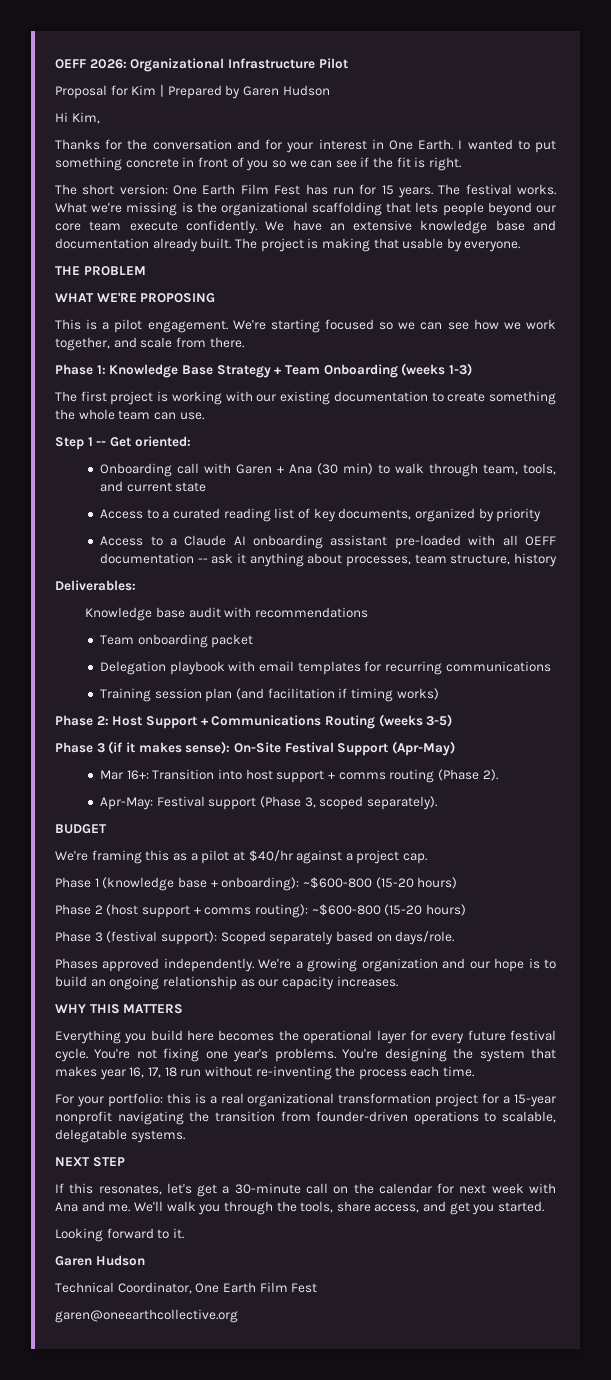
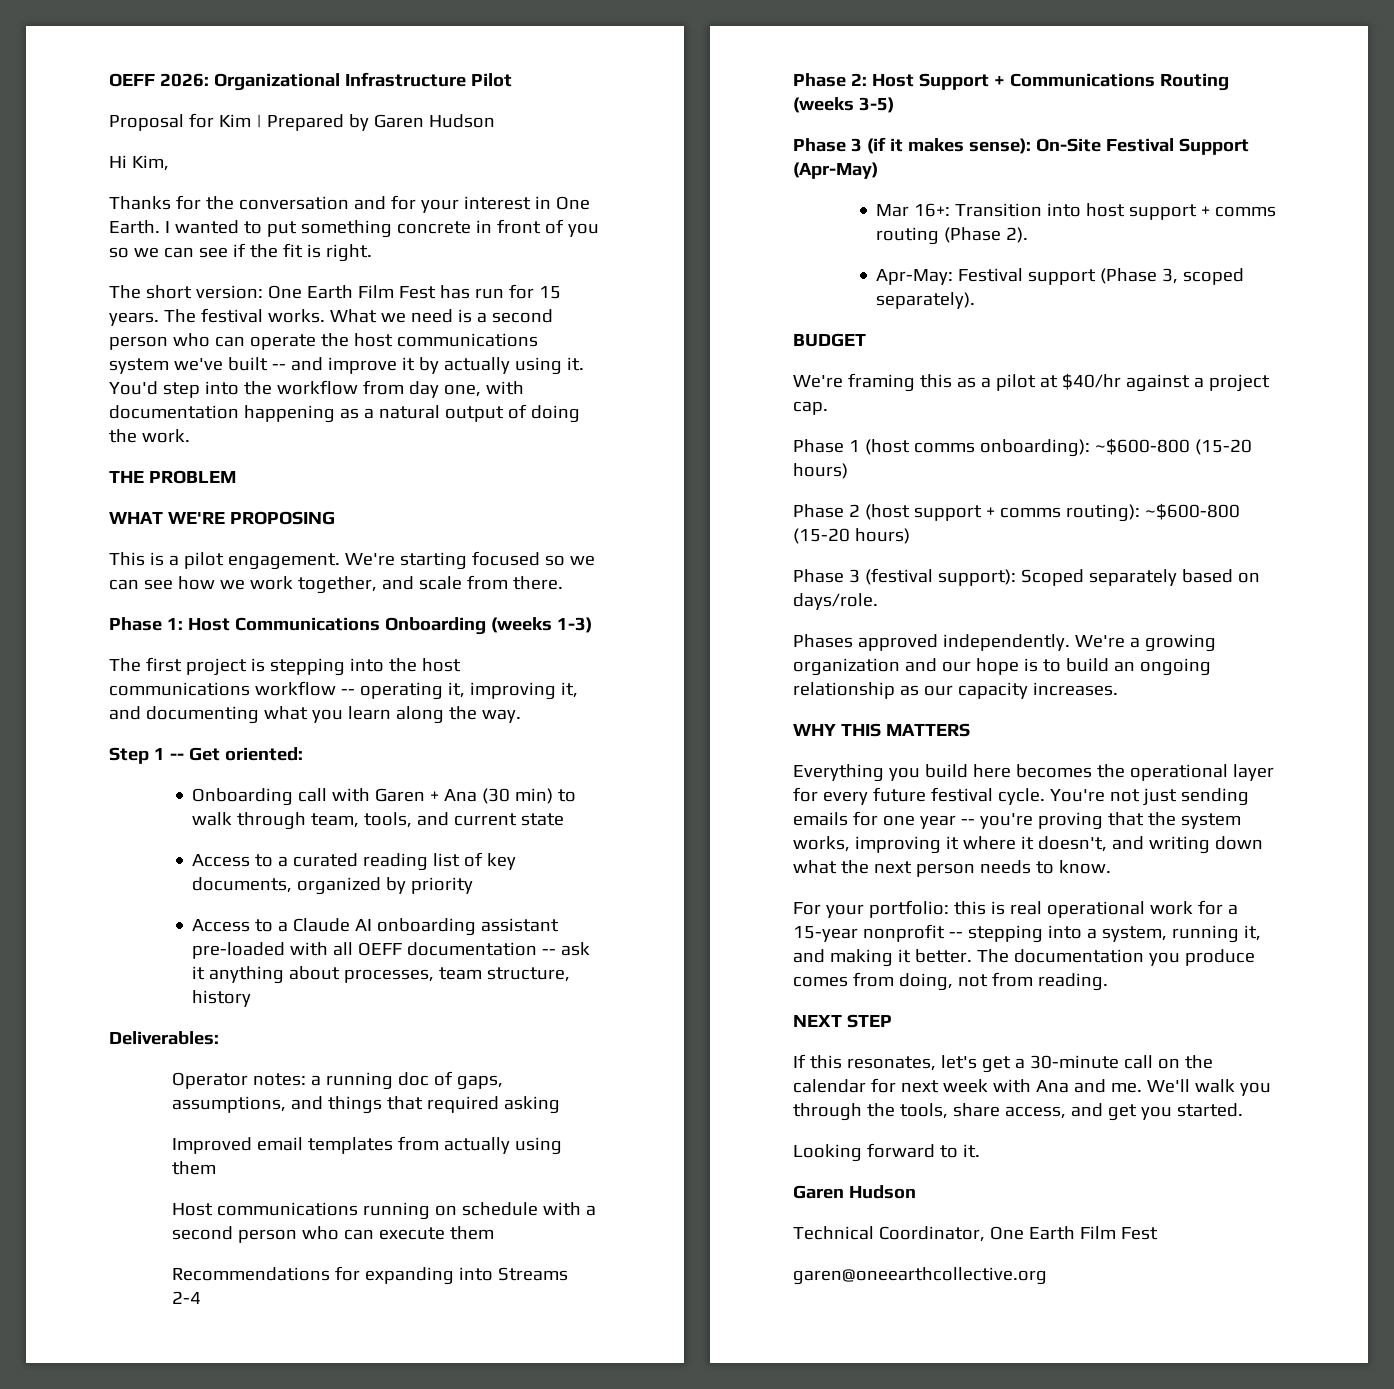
- What we're missing is the organizational scaffolding that lets people beyond our core team execute confidently. We have an extensive knowledge base and documentation already built. The project is making that usable by everyone.
+ What we need is a second person who can operate the host communications system we've built -- and improve it by actually using it. You'd step into the workflow from day one, with documentation happening as a natural output of doing the work.
- Phase 1: Knowledge Base Strategy + Team Onboarding (weeks 1-3)
+ Phase 1: Host Communications Onboarding (weeks 1-3)
- The first project is working with our existing documentation to create something the whole team can use.
+ The first project is stepping into the host communications workflow -- operating it, improving it, and documenting what you learn along the way.
- Knowledge base audit with recommendations
- Team onboarding packet
- Delegation playbook with email templates for recurring communications
- Training session plan (and facilitation if timing works)
+ Operator notes: a running doc of gaps, assumptions, and things that required asking
+ Improved email templates from actually using them
+ Host communications running on schedule with a second person who can execute them
+ Recommendations for expanding into Streams 2-4
- Phase 1 (knowledge base + onboarding): ~$600-800 (15-20 hours)
+ Phase 1 (host comms onboarding): ~$600-800 (15-20 hours)
- You're not fixing one year's problems. You're designing the system that makes year 16, 17, 18 run without re-inventing the process each time.
+ You're not just sending emails for one year -- you're proving that the system works, improving it where it doesn't, and writing down what the next person needs to know.
- For your portfolio: this is a real organizational transformation project for a 15-year nonprofit navigating the transition from founder-driven operations to scalable, delegatable systems.
+ For your portfolio: this is real operational work for a 15-year nonprofit -- stepping into a system, running it, and making it better. The documentation you produce comes from doing, not from reading.

